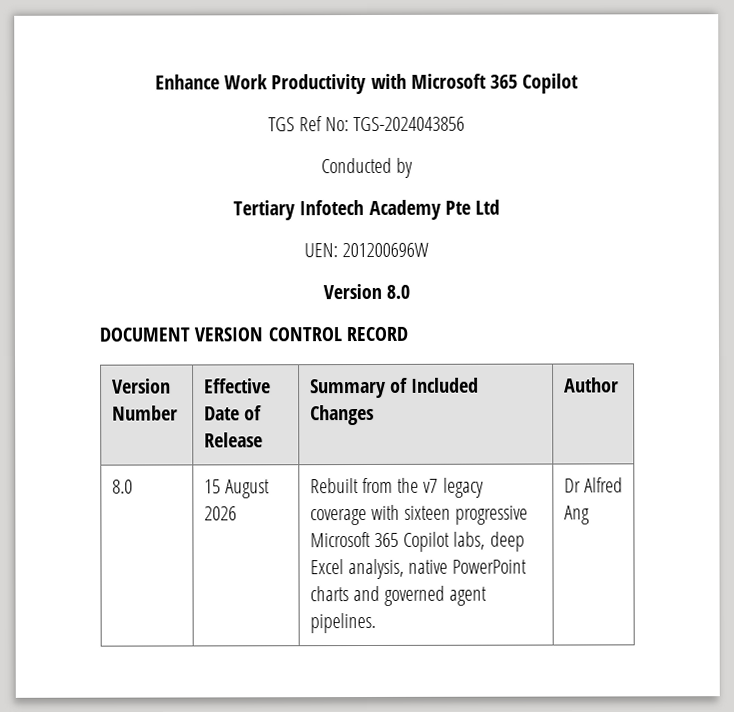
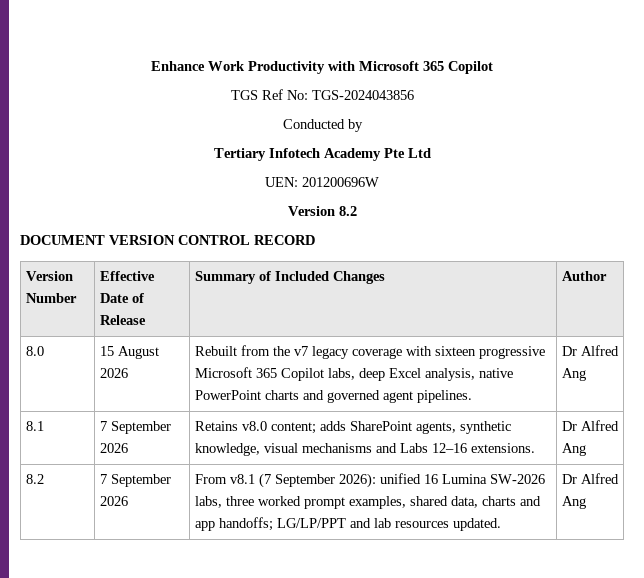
- Version 8.0
+ Version 8.2
+ 8.1 | 7 September 2026 | Retains v8.0 content; adds SharePoint agents, synthetic knowledge, visual mechanisms and Labs 12–16 extensions. | Dr Alfred Ang
+ 8.2 | 7 September 2026 | From v8.1 (7 September 2026): unified 16 Lumina SW-2026 labs, three worked prompt examples, shared data, charts and app handoffs; LG/LP/PPT and lab resources updated. | Dr Alfred Ang

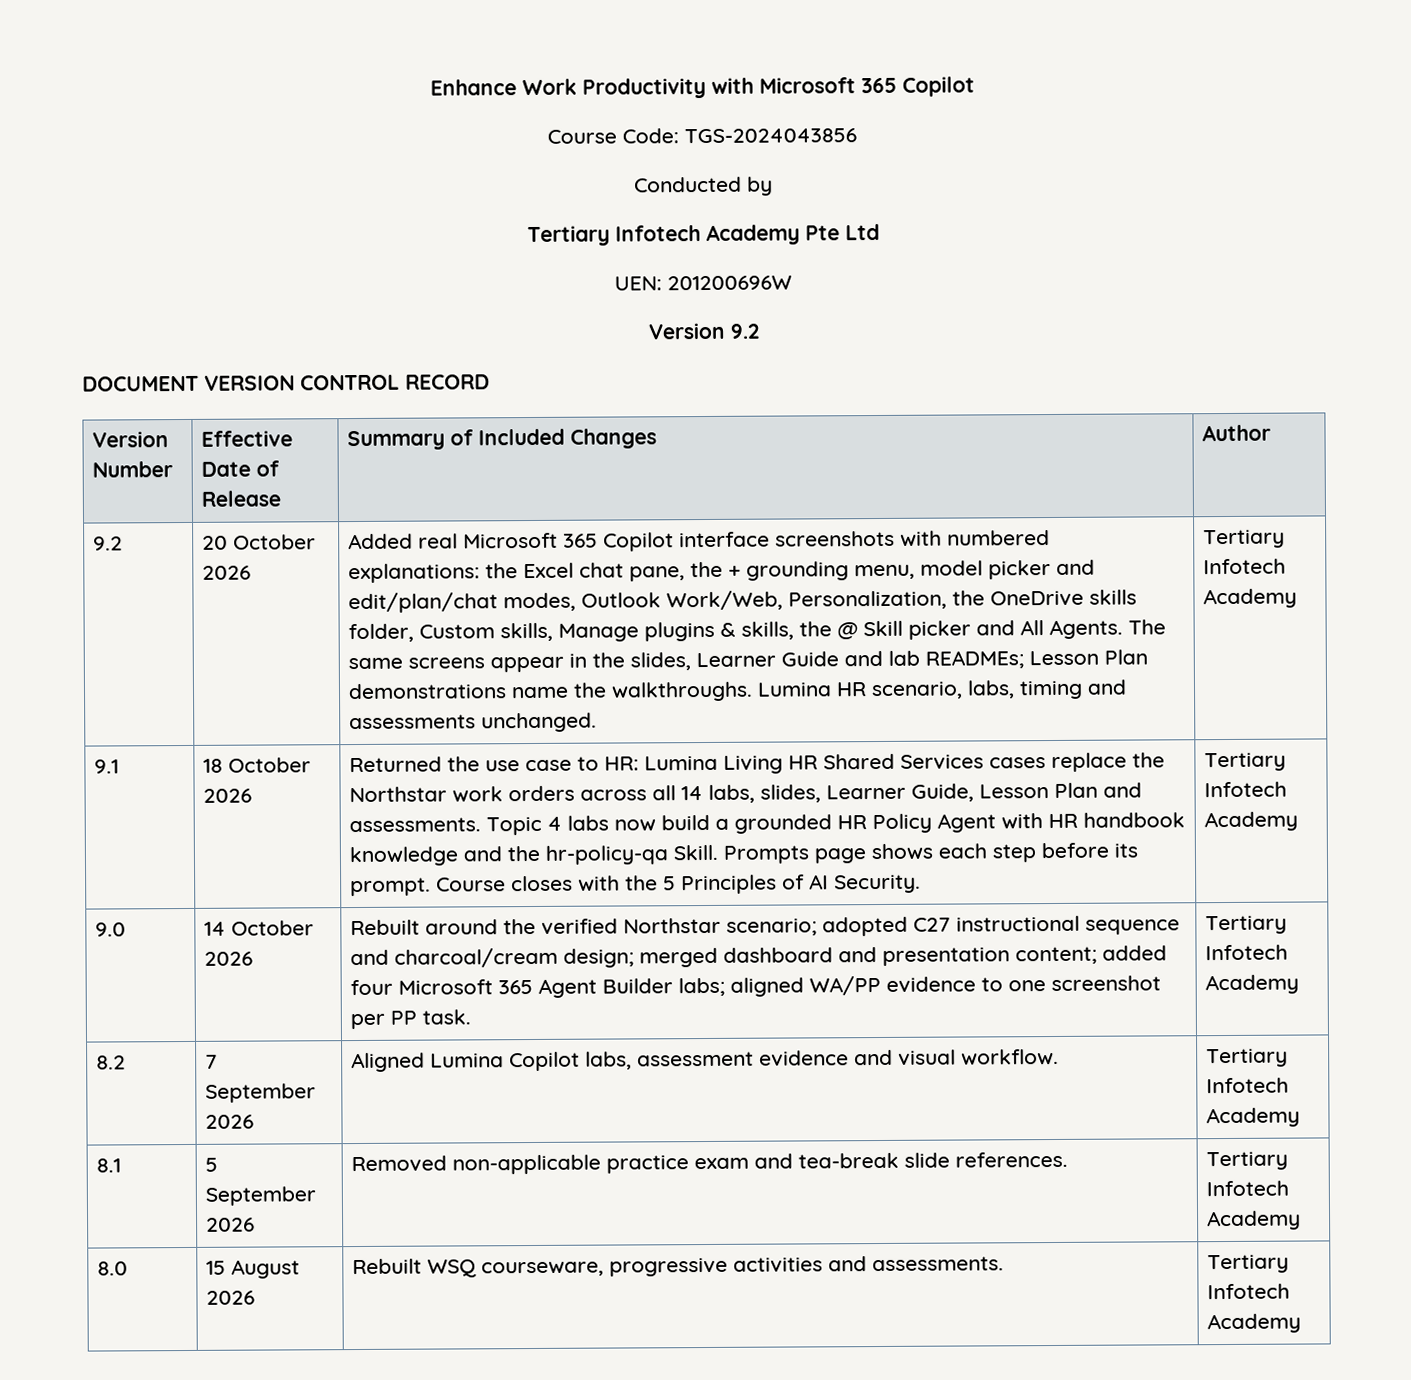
- TGS Ref No: TGS-2024043856
+ Course Code: TGS-2024043856
- Version 8.2
+ Version 9.2
+ 9.2 | 20 October 2026 | Added real Microsoft 365 Copilot interface screenshots with numbered explanations: the Excel chat pane, the + grounding menu, model picker and edit/plan/chat modes, Outlook Work/Web, Personalization, the OneDrive skills folder, Custom skills, Manage plugins & skills, the @ Skill picker and All Agents. The same screens appear in the slides, Learner Guide and lab READMEs; Lesson Plan demonstrations name the walkthroughs. Lumina HR scenario, labs, timing and assessments unchanged. | Tertiary Infotech Academy
+ 9.1 | 18 October 2026 | Returned the use case to HR: Lumina Living HR Shared Services cases replace the Northstar work orders across all 14 labs, slides, Learner Guide, Lesson Plan and assessments. Topic 4 labs now build a grounded HR Policy Agent with HR handbook knowledge and the hr-policy-qa Skill. Prompts page shows each step before its prompt. Course closes with the 5 Principles of AI Security. | Tertiary Infotech Academy
+ 9.0 | 14 October 2026 | Rebuilt around the verified Northstar scenario; adopted C27 instructional sequence and charcoal/cream design; merged dashboard and presentation content; added four Microsoft 365 Agent Builder labs; aligned WA/PP evidence to one screenshot per PP task. | Tertiary Infotech Academy
+ 8.2 | 7 September 2026 | Aligned Lumina Copilot labs, assessment evidence and visual workflow. | Tertiary Infotech Academy
+ 8.1 | 5 September 2026 | Removed non-applicable practice exam and tea-break slide references. | Tertiary Infotech Academy
- 8.0 | 15 August 2026 | Rebuilt from the v7 legacy coverage with sixteen progressive Microsoft 365 Copilot labs, deep Excel analysis, native PowerPoint charts and governed agent pipelines. | Dr Alfred Ang
- 8.1 | 7 September 2026 | Retains v8.0 content; adds SharePoint agents, synthetic knowledge, visual mechanisms and Labs 12–16 extensions. | Dr Alfred Ang
- 8.2 | 7 September 2026 | From v8.1 (7 September 2026): unified 16 Lumina SW-2026 labs, three worked prompt examples, shared data, charts and app handoffs; LG/LP/PPT and lab resources updated. | Dr Alfred Ang
+ 8.0 | 15 August 2026 | Rebuilt WSQ courseware, progressive activities and assessments. | Tertiary Infotech Academy

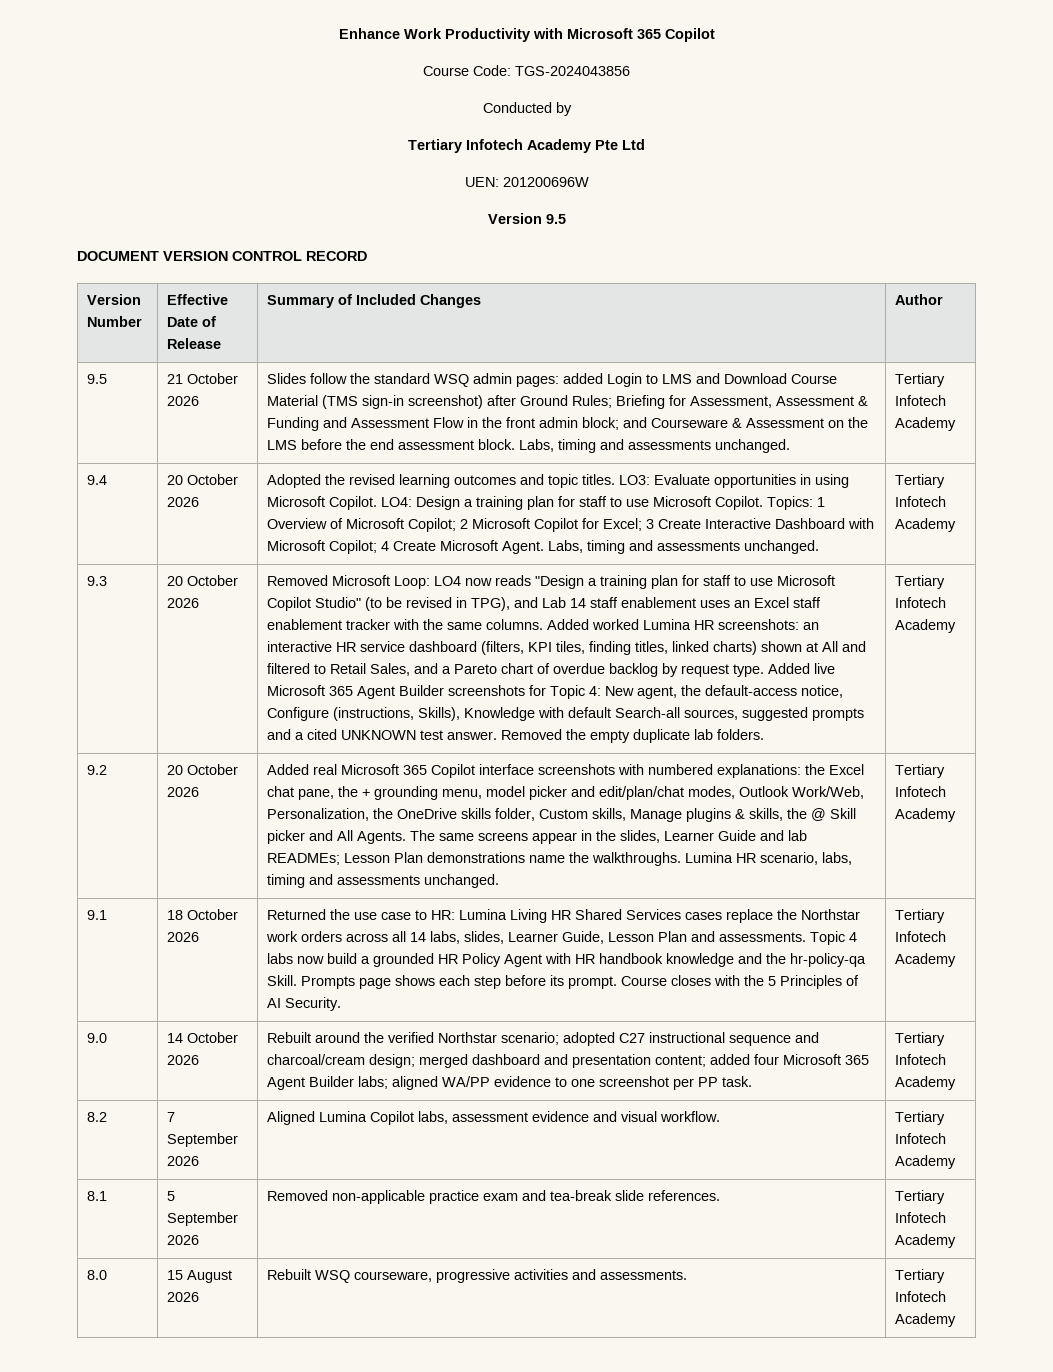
- Version 9.2
+ Version 9.5
+ 9.5 | 21 October 2026 | Slides follow the standard WSQ admin pages: added Login to LMS and Download Course Material (TMS sign-in screenshot) after Ground Rules; Briefing for Assessment, Assessment & Funding and Assessment Flow in the front admin block; and Courseware & Assessment on the LMS before the end assessment block. Labs, timing and assessments unchanged. | Tertiary Infotech Academy
+ 9.4 | 20 October 2026 | Adopted the revised learning outcomes and topic titles. LO3: Evaluate opportunities in using Microsoft Copilot. LO4: Design a training plan for staff to use Microsoft Copilot. Topics: 1 Overview of Microsoft Copilot; 2 Microsoft Copilot for Excel; 3 Create Interactive Dashboard with Microsoft Copilot; 4 Create Microsoft Agent. Labs, timing and assessments unchanged. | Tertiary Infotech Academy
+ 9.3 | 20 October 2026 | Removed Microsoft Loop: LO4 now reads "Design a training plan for staff to use Microsoft Copilot Studio" (to be revised in TPG), and Lab 14 staff enablement uses an Excel staff enablement tracker with the same columns. Added worked Lumina HR screenshots: an interactive HR service dashboard (filters, KPI tiles, finding titles, linked charts) shown at All and filtered to Retail Sales, and a Pareto chart of overdue backlog by request type. Added live Microsoft 365 Agent Builder screenshots for Topic 4: New agent, the default-access notice, Configure (instructions, Skills), Knowledge with default Search-all sources, suggested prompts and a cited UNKNOWN test answer. Removed the empty duplicate lab folders. | Tertiary Infotech Academy

